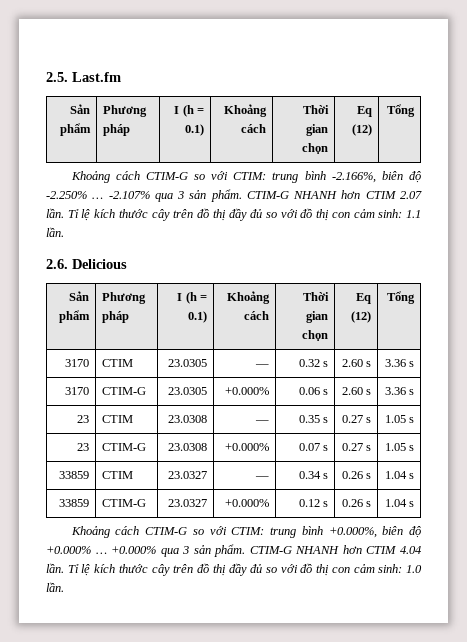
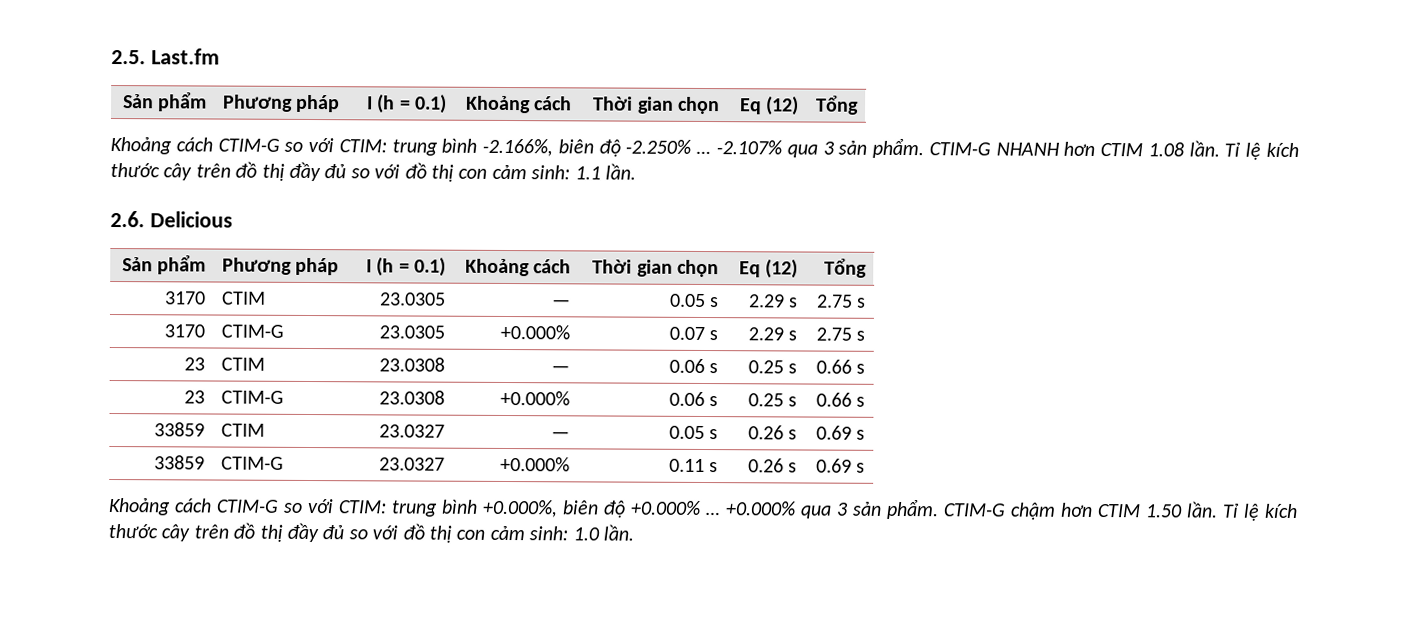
- CTIM-G NHANH hơn CTIM 2.07 lần.
+ CTIM-G NHANH hơn CTIM 1.08 lần.
- 3170 | CTIM | 23.0305 | — | 0.32 s | 2.60 s | 3.36 s
+ 3170 | CTIM | 23.0305 | — | 0.05 s | 2.29 s | 2.75 s
- 3170 | CTIM-G | 23.0305 | +0.000% | 0.06 s | 2.60 s | 3.36 s
+ 3170 | CTIM-G | 23.0305 | +0.000% | 0.07 s | 2.29 s | 2.75 s
- 23 | CTIM | 23.0308 | — | 0.35 s | 0.27 s | 1.05 s
+ 23 | CTIM | 23.0308 | — | 0.06 s | 0.25 s | 0.66 s
- 23 | CTIM-G | 23.0308 | +0.000% | 0.07 s | 0.27 s | 1.05 s
+ 23 | CTIM-G | 23.0308 | +0.000% | 0.06 s | 0.25 s | 0.66 s
- 33859 | CTIM | 23.0327 | — | 0.34 s | 0.26 s | 1.04 s
+ 33859 | CTIM | 23.0327 | — | 0.05 s | 0.26 s | 0.69 s
- 33859 | CTIM-G | 23.0327 | +0.000% | 0.12 s | 0.26 s | 1.04 s
+ 33859 | CTIM-G | 23.0327 | +0.000% | 0.11 s | 0.26 s | 0.69 s
- CTIM-G NHANH hơn CTIM 4.04 lần.
+ CTIM-G chậm hơn CTIM 1.50 lần.

